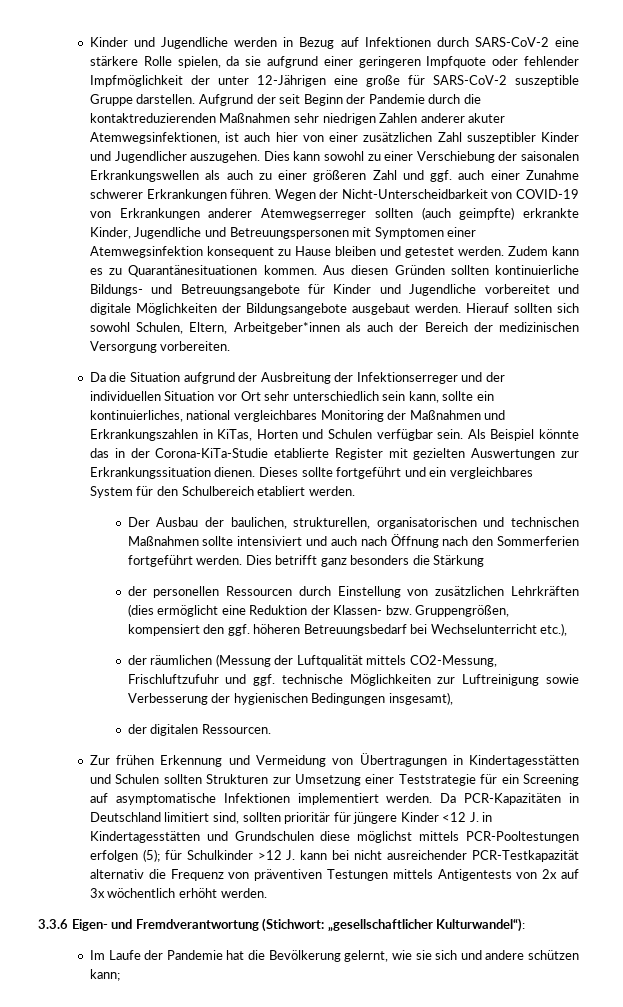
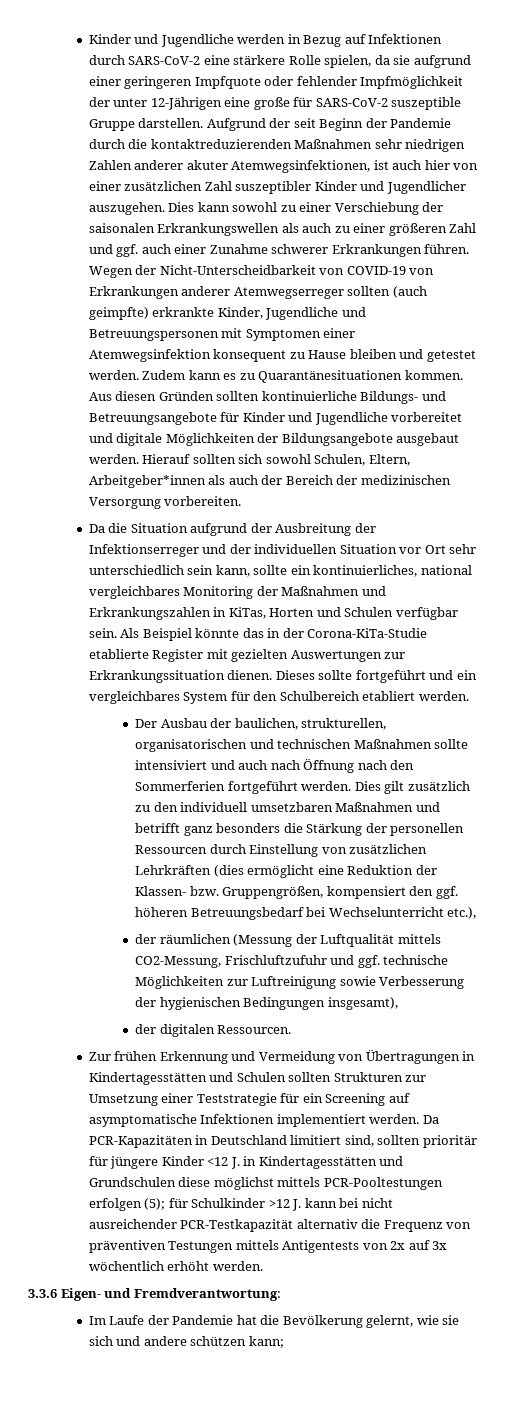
- Dies betrifft ganz besonders die Stärkung
- der personellen Ressourcen durch Einstellung von zusätzlichen Lehrkräften (dies ermöglicht eine Reduktion der Klassen- bzw. Gruppengrößen, kompensiert den ggf. höheren Betreuungsbedarf bei Wechselunterricht etc.),
+ Dies gilt zusätzlich zu den individuell umsetzbaren Maßnahmen und betrifft ganz besonders die Stärkung der personellen Ressourcen durch Einstellung von zusätzlichen Lehrkräften (dies ermöglicht eine Reduktion der Klassen- bzw. Gruppengrößen, kompensiert den ggf. höheren Betreuungsbedarf bei Wechselunterricht etc.),
- 3.3.6 Eigen- und Fremdverantwortung (Stichwort: „gesellschaftlicher Kulturwandel“):
+ 3.3.6 Eigen- und Fremdverantwortung:

